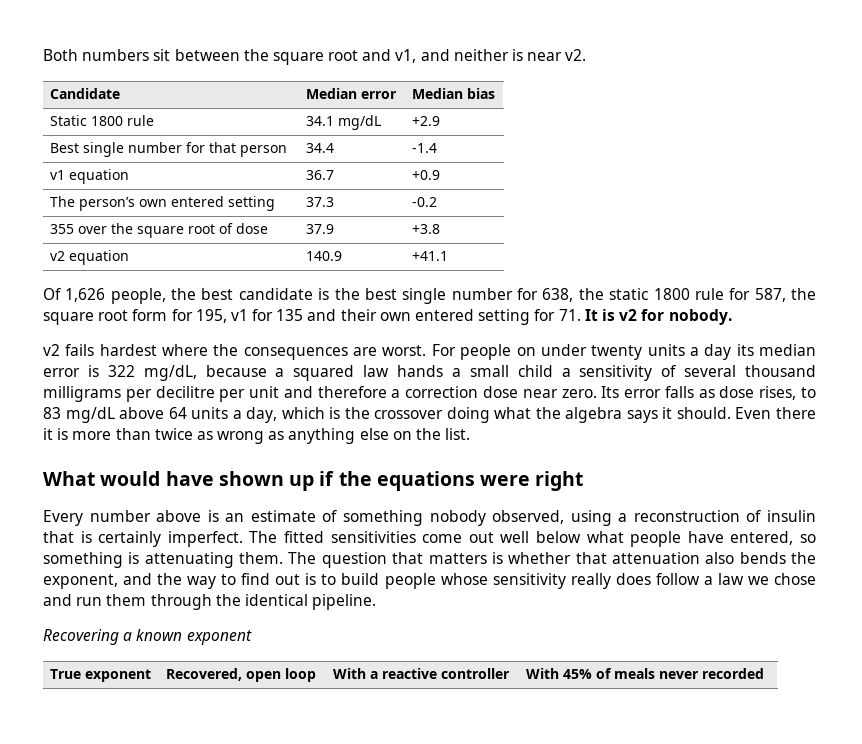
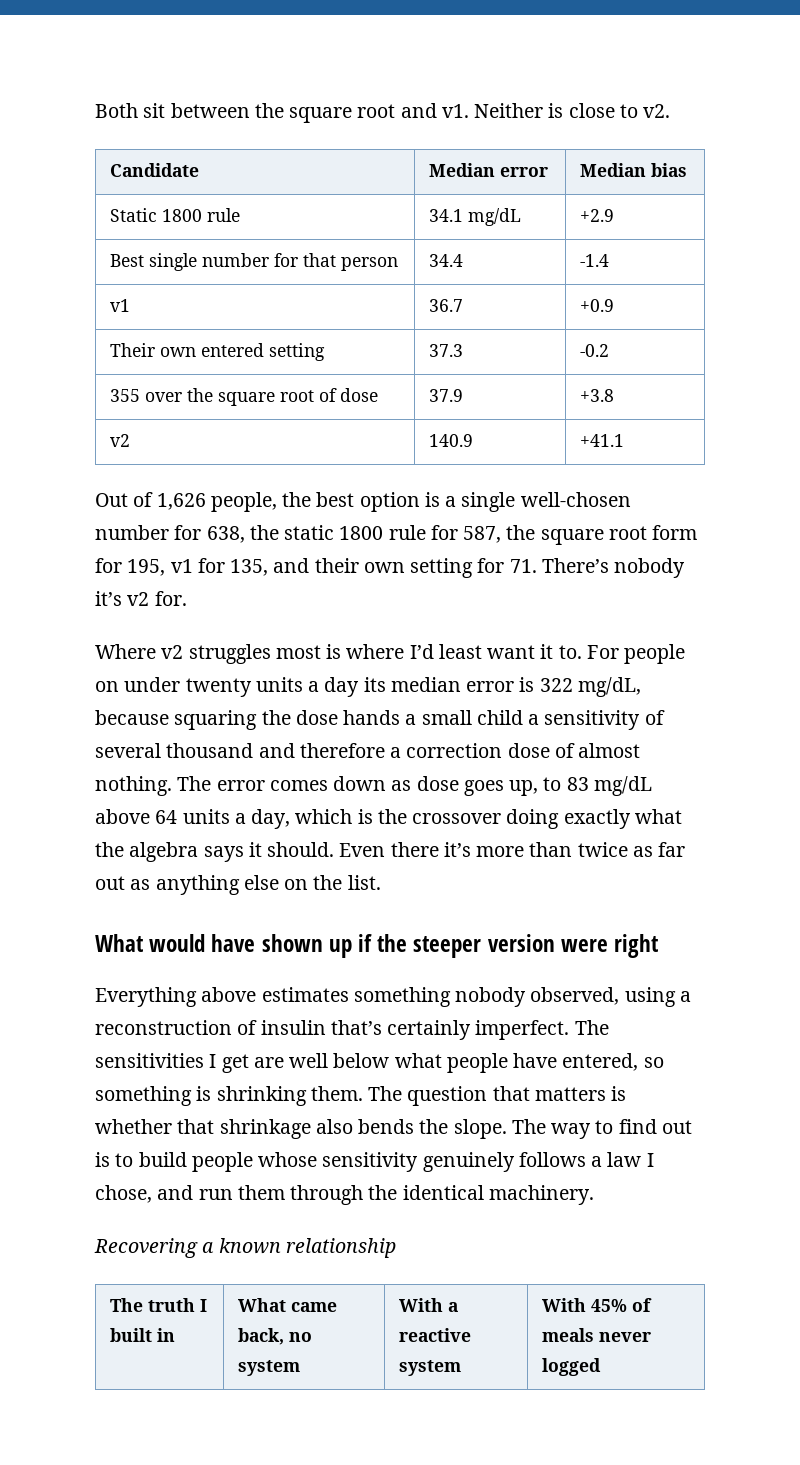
- Both numbers sit between the square root and v1, and neither is near v2.
+ Both sit between the square root and v1. Neither is close to v2.
- v1 equation | 36.7 | +0.9
+ v1 | 36.7 | +0.9
- The person’s own entered setting | 37.3 | -0.2
+ Their own entered setting | 37.3 | -0.2
- v2 equation | 140.9 | +41.1
+ v2 | 140.9 | +41.1
- Of 1,626 people, the best candidate is the best single number for 638, the static 1800 rule for 587, the square root form for 195, v1 for 135 and their own entered setting for 71. It is v2 for nobody.
- v2 fails hardest where the consequences are worst.
+ Out of 1,626 people, the best option is a single well-chosen number for 638, the static 1800 rule for 587, the square root form for 195, v1 for 135, and their own setting for 71. There’s nobody it’s v2 for.
+ Where v2 struggles most is where I’d least want it to.
- For people on under twenty units a day its median error is 322 mg/dL, because a squared law hands a small child a sensitivity of several thousand milligrams per decilitre per unit and therefore a correction dose near zero. Its error falls as dose rises, to 83 mg/dL above 64 units a day, which is the crossover doing what the algebra says it should.
+ For people on under twenty units a day its median error is 322 mg/dL, because squaring the dose hands a small child a sensitivity of several thousand and therefore a correction dose of almost nothing. The error comes down as dose goes up, to 83 mg/dL above 64 units a day, which is the crossover doing exactly what the algebra says it should.
- Even there it is more than twice as wrong as anything else on the list.
+ Even there it’s more than twice as far out as anything else on the list.
- What would have shown up if the equations were right
+ What would have shown up if the steeper version were right
- Every number above is an estimate of something nobody observed, using a reconstruction of insulin that is certainly imperfect.
+ Everything above estimates something nobody observed, using a reconstruction of insulin that’s certainly imperfect.
- The fitted sensitivities come out well below what people have entered, so something is attenuating them.
+ The sensitivities I get are well below what people have entered, so something is shrinking them.
- The question that matters is whether that attenuation also bends the exponent, and the way to find out is to build people whose sensitivity really does follow a law we chose and run them through the identical pipeline.
+ The question that matters is whether that shrinkage also bends the slope. The way to find out is to build people whose sensitivity genuinely follows a law I chose, and run them through the identical machinery.
- Recovering a known exponent
- True exponent | Recovered, open loop | With a reactive controller | With 45% of meals never recorded
+ Recovering a known relationship
+ The truth I built in | What came back, no system | With a reactive system | With 45% of meals never logged

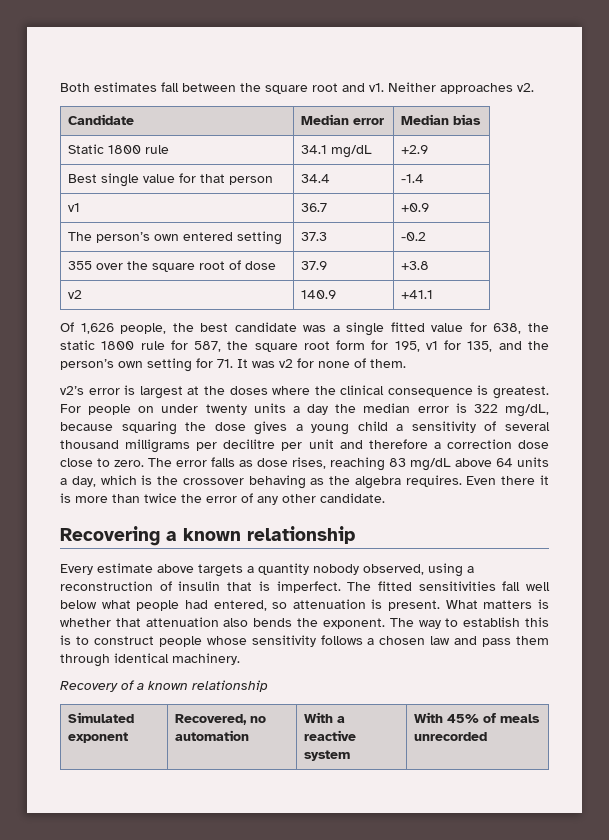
- Both sit between the square root and v1.
+ Both estimates fall between the square root and v1.
- Neither is close to v2.
+ Neither approaches v2.
- Best single number for that person | 34.4 | -1.4
+ Best single value for that person | 34.4 | -1.4
- Their own entered setting | 37.3 | -0.2
+ The person’s own entered setting | 37.3 | -0.2
- Out of 1,626 people, the best option is a single well-chosen number for 638, the static 1800 rule for 587, the square root form for 195, v1 for 135, and their own setting for 71. There’s nobody it’s v2 for.
- Where v2 struggles most is where I’d least want it to.
+ Of 1,626 people, the best candidate was a single fitted value for 638, the static 1800 rule for 587, the square root form for 195, v1 for 135, and the person’s own setting for 71. It was v2 for none of them.
+ v2’s error is largest at the doses where the clinical consequence is greatest.
- For people on under twenty units a day its median error is 322 mg/dL, because squaring the dose hands a small child a sensitivity of several thousand and therefore a correction dose of almost nothing. The error comes down as dose goes up, to 83 mg/dL above 64 units a day, which is the crossover doing exactly what the algebra says it should. Even there it’s more than twice as far out as anything else on the list.
- What would have shown up if the steeper version were right
- Everything above estimates something nobody observed, using a reconstruction of insulin that’s certainly imperfect. The sensitivities I get are well below what people have entered, so something is shrinking them. The question that matters is whether that shrinkage also bends the slope.
+ For people on under twenty units a day the median error is 322 mg/dL, because squaring the dose gives a young child a sensitivity of several thousand milligrams per decilitre per unit and therefore a correction dose close to zero. The error falls as dose rises, reaching 83 mg/dL above 64 units a day, which is the crossover behaving as the algebra requires. Even there it is more than twice the error of any other candidate.
+ Recovering a known relationship
+ Every estimate above targets a quantity nobody observed, using a reconstruction of insulin that is imperfect. The fitted sensitivities fall well below what people had entered, so attenuation is present. What matters is whether that attenuation also bends the exponent.
- The way to find out is to build people whose sensitivity genuinely follows a law I chose, and run them through the identical machinery.
+ The way to establish this is to construct people whose sensitivity follows a chosen law and pass them through identical machinery.
- Recovering a known relationship
- The truth I built in | What came back, no system | With a reactive system | With 45% of meals never logged
+ Recovery of a known relationship
+ Simulated exponent | Recovered, no automation | With a reactive system | With 45% of meals unrecorded

